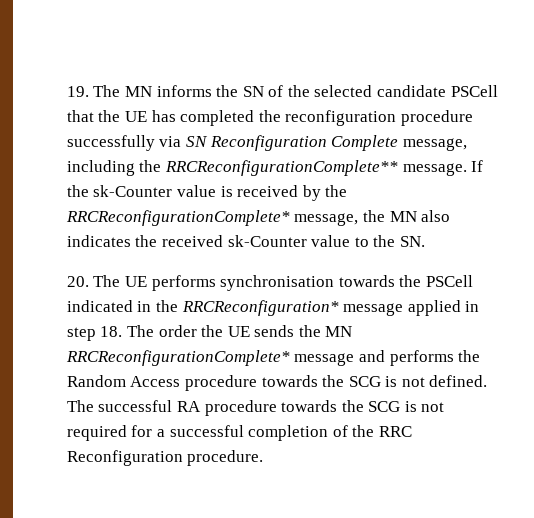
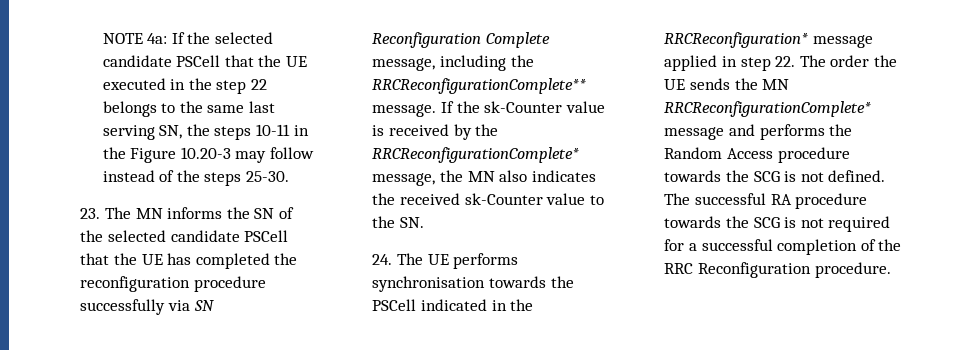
- 19. The MN informs the SN of the selected candidate PSCell that the UE has completed the reconfiguration procedure successfully via SN Reconfiguration Complete message, including the RRCReconfigurationComplete** message.
+ NOTE 4a: If the selected candidate PSCell that the UE executed in the step 22 belongs to the same last serving SN, the steps 10-11 in the Figure 10.20-3 may follow instead of the steps 25-30.
+ 23. The MN informs the SN of the selected candidate PSCell that the UE has completed the reconfiguration procedure successfully via SN Reconfiguration Complete message, including the RRCReconfigurationComplete** message.
- 20. The UE performs synchronisation towards the PSCell indicated in the RRCReconfiguration* message applied in step 18. The order the UE sends the MN RRCReconfigurationComplete* message and performs the Random Access procedure towards the SCG is not defined.
+ 24. The UE performs synchronisation towards the PSCell indicated in the RRCReconfiguration* message applied in step 22. The order the UE sends the MN RRCReconfigurationComplete* message and performs the Random Access procedure towards the SCG is not defined.

